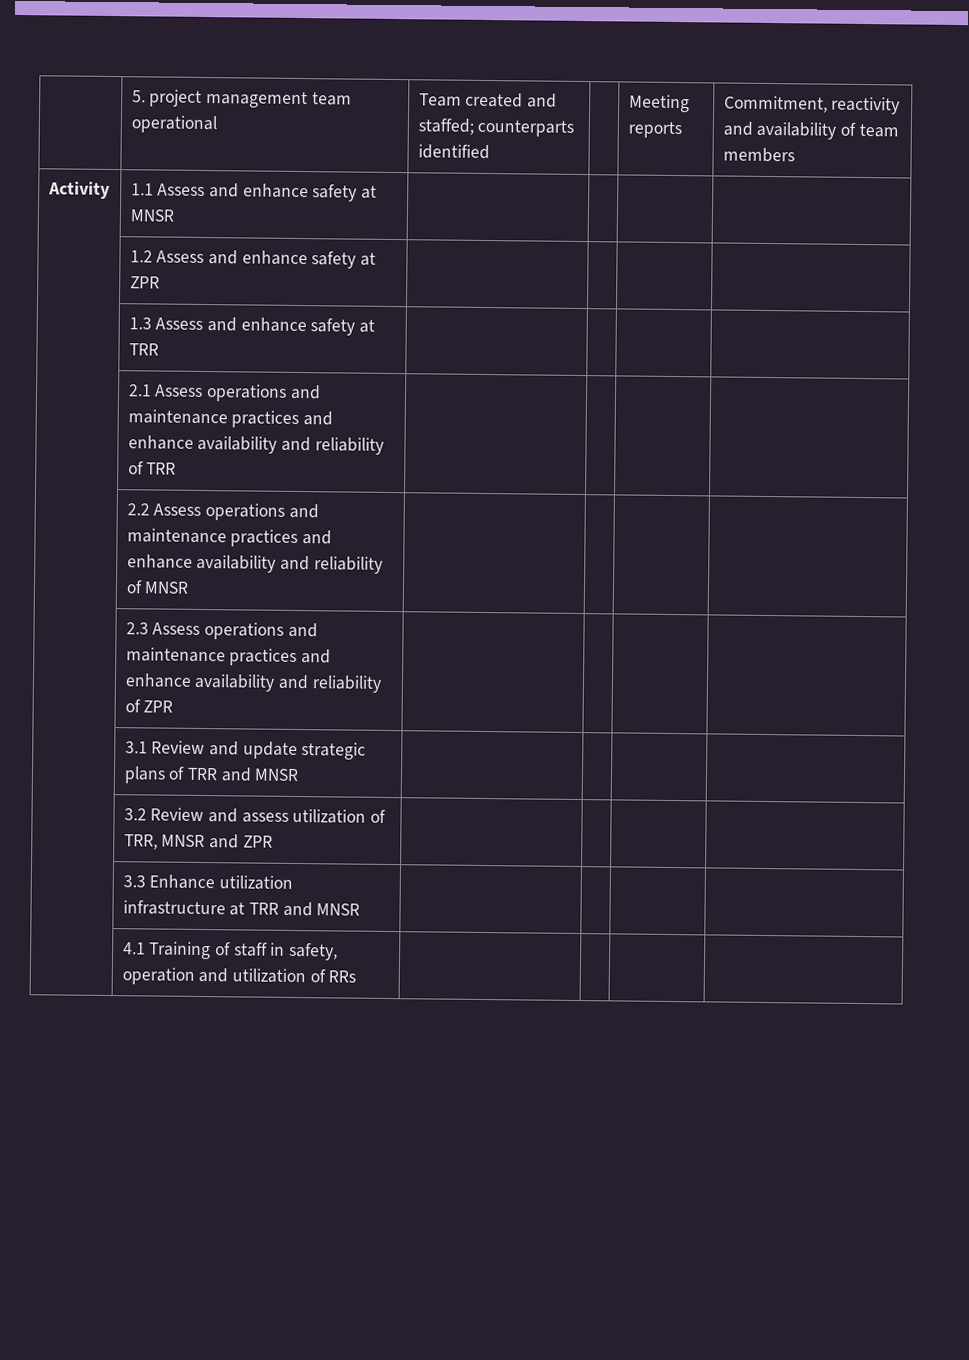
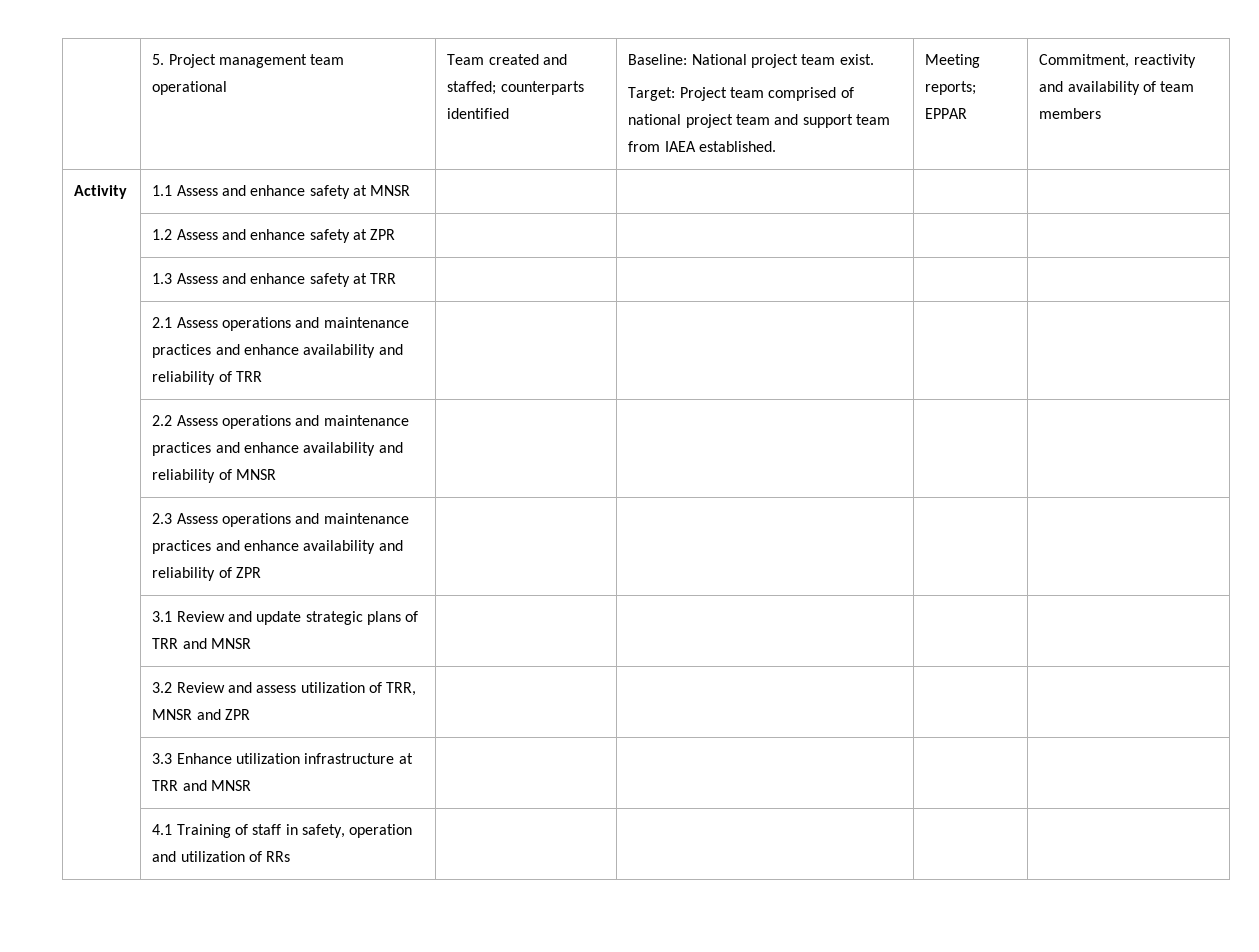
- | 5. project management team operational | Team created and staffed; counterparts identified | | Meeting reports | Commitment, reactivity and availability of team members
+ | 5. Project management team operational | Team created and staffed; counterparts identified | Baseline: National project team exist.
+ Target: Project team comprised of national project team and support team from IAEA established. | Meeting reports; EPPAR | Commitment, reactivity and availability of team members

